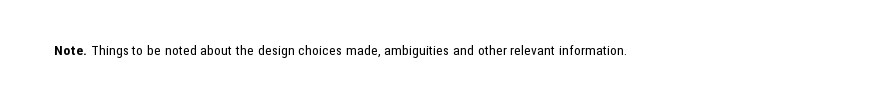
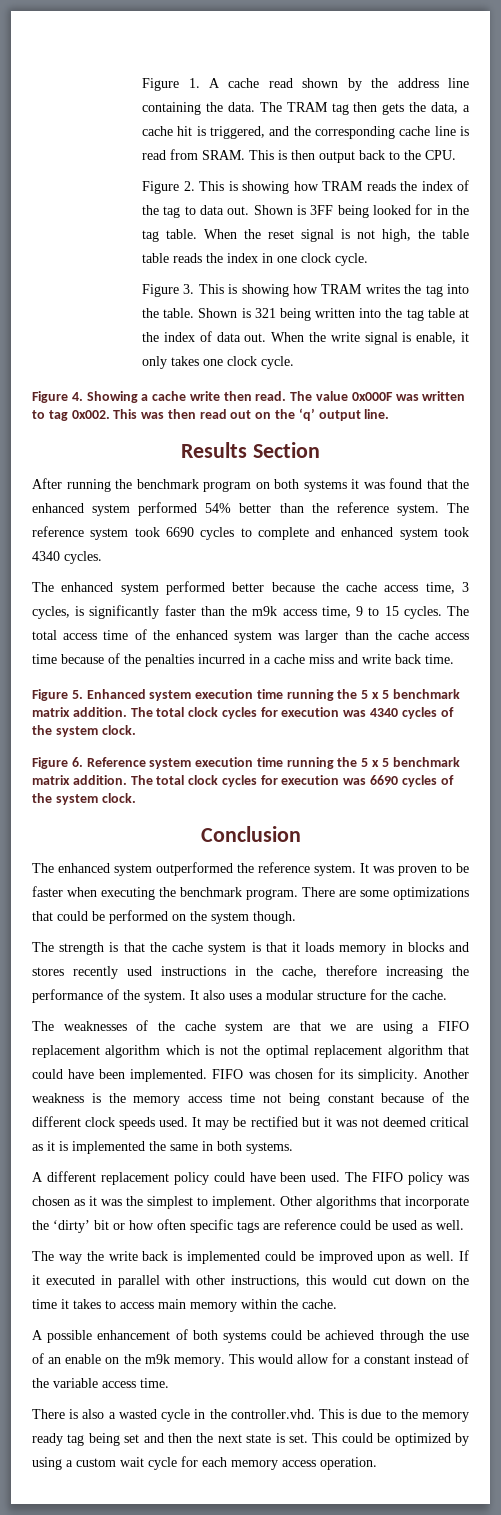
- Note. Things to be noted about the design choices made, ambiguities and other relevant information.
+ Figure 1. A cache read shown by the address line containing the data. The TRAM tag then gets the data, a cache hit is triggered, and the corresponding cache line is read from SRAM. This is then output back to the CPU.
+ Figure 2. This is showing how TRAM reads the index of the tag to data out. Shown is 3FF being looked for in the tag table. When the reset signal is not high, the table table reads the index in one clock cycle.
+ Figure 3. This is showing how TRAM writes the tag into the table. Shown is 321 being written into the tag table at the index of data out. When the write signal is enable, it only takes one clock cycle.
+ Figure 4. Showing a cache write then read. The value 0x000F was written to tag 0x002. This was then read out on the ‘q’ output line.
+ Results Section
+ After running the benchmark program on both systems it was found that the enhanced system performed 54% better than the reference system. The reference system took 6690 cycles to complete and enhanced system took 4340 cycles.
+ The enhanced system performed better because the cache access time, 3 cycles, is significantly faster than the m9k access time, 9 to 15 cycles. The total access time of the enhanced system was larger than the cache access time because of the penalties incurred in a cache miss and write back time.
+ Figure 5. Enhanced system execution time running the 5 x 5 benchmark matrix addition. The total clock cycles for execution was 4340 cycles of the system clock.
+ Figure 6. Reference system execution time running the 5 x 5 benchmark matrix addition. The total clock cycles for execution was 6690 cycles of the system clock.
+ Conclusion
+ The enhanced system outperformed the reference system. It was proven to be faster when executing the benchmark program. There are some optimizations that could be performed on the system though.
+ The strength is that the cache system is that it loads memory in blocks and stores recently used instructions in the cache, therefore increasing the performance of the system. It also uses a modular structure for the cache.
+ The weaknesses of the cache system are that we are using a FIFO replacement algorithm which is not the optimal replacement algorithm that could have been implemented. FIFO was chosen for its simplicity. Another weakness is the memory access time not being constant because of the different clock speeds used. It may be rectified but it was not deemed critical as it is implemented the same in both systems.
+ A different replacement policy could have been used. The FIFO policy was chosen as it was the simplest to implement. Other algorithms that incorporate the ‘dirty’ bit or how often specific tags are reference could be used as well.
+ The way the write back is implemented could be improved upon as well. If it executed in parallel with other instructions, this would cut down on the time it takes to access main memory within the cache.
+ A possible enhancement of both systems could be achieved through the use of an enable on the m9k memory. This would allow for a constant instead of the variable access time.
+ There is also a wasted cycle in the controller.vhd. This is due to the memory ready tag being set and then the next state is set. This could be optimized by using a custom wait cycle for each memory access operation.

